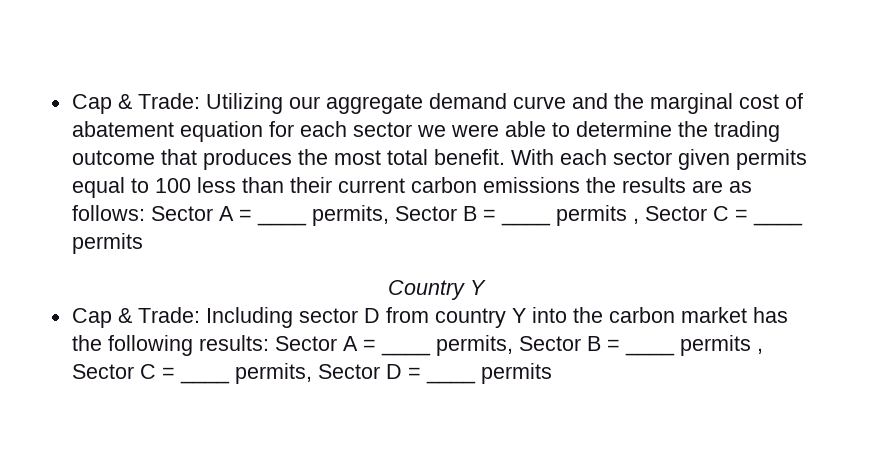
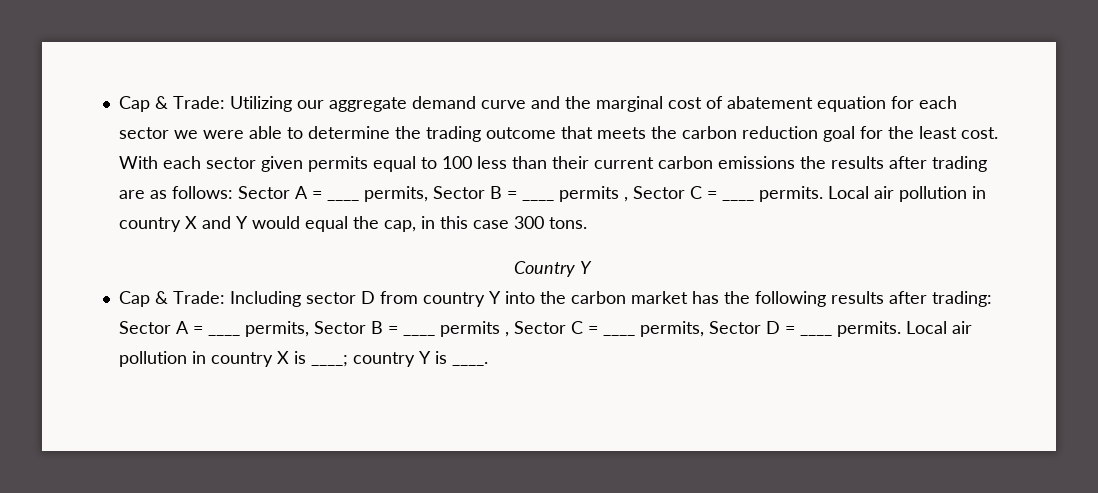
- Cap & Trade: Utilizing our aggregate demand curve and the marginal cost of abatement equation for each sector we were able to determine the trading outcome that produces the most total benefit.
+ Cap & Trade: Utilizing our aggregate demand curve and the marginal cost of abatement equation for each sector we were able to determine the trading outcome that meets the carbon reduction goal for the least cost.
- With each sector given permits equal to 100 less than their current carbon emissions the results are as follows: Sector A = ____ permits, Sector B = ____ permits , Sector C = ____ permits
+ With each sector given permits equal to 100 less than their current carbon emissions the results after trading are as follows: Sector A = ____ permits, Sector B = ____ permits , Sector C = ____ permits. Local air pollution in country X and Y would equal the cap, in this case 300 tons.
- Cap & Trade: Including sector D from country Y into the carbon market has the following results: Sector A = ____ permits, Sector B = ____ permits , Sector C = ____ permits, Sector D = ____ permits
+ Cap & Trade: Including sector D from country Y into the carbon market has the following results after trading: Sector A = ____ permits, Sector B = ____ permits , Sector C = ____ permits, Sector D = ____ permits. Local air pollution in country X is ____; country Y is ____.

